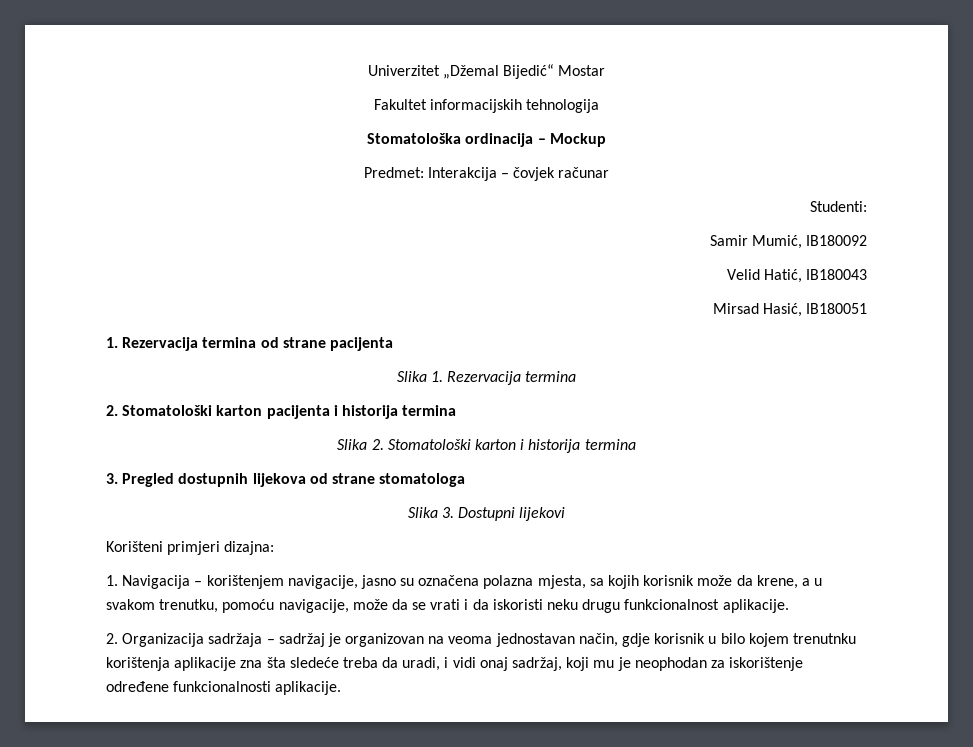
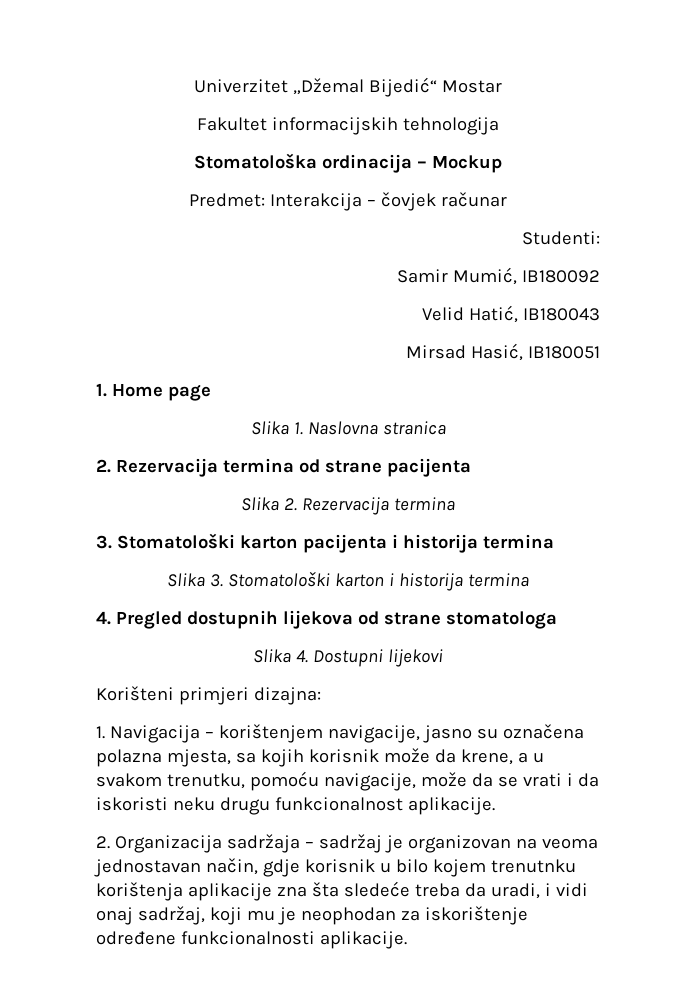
- 1. Rezervacija termina od strane pacijenta
+ 1. Home page
+ Slika 1. Naslovna stranica
+ 2. Rezervacija termina od strane pacijenta
- Slika 1. Rezervacija termina
+ Slika 2. Rezervacija termina
- 2. Stomatološki karton pacijenta i historija termina
+ 3. Stomatološki karton pacijenta i historija termina
- Slika 2. Stomatološki karton i historija termina
+ Slika 3. Stomatološki karton i historija termina
- 3. Pregled dostupnih lijekova od strane stomatologa
+ 4. Pregled dostupnih lijekova od strane stomatologa
- Slika 3. Dostupni lijekovi
+ Slika 4. Dostupni lijekovi

